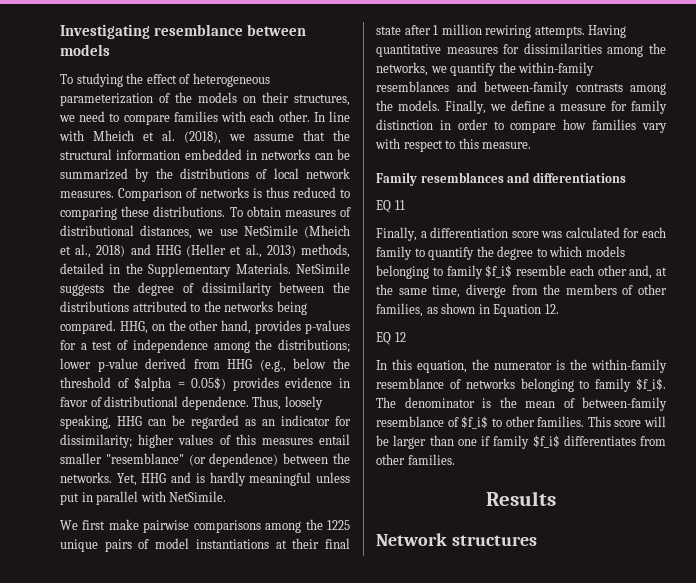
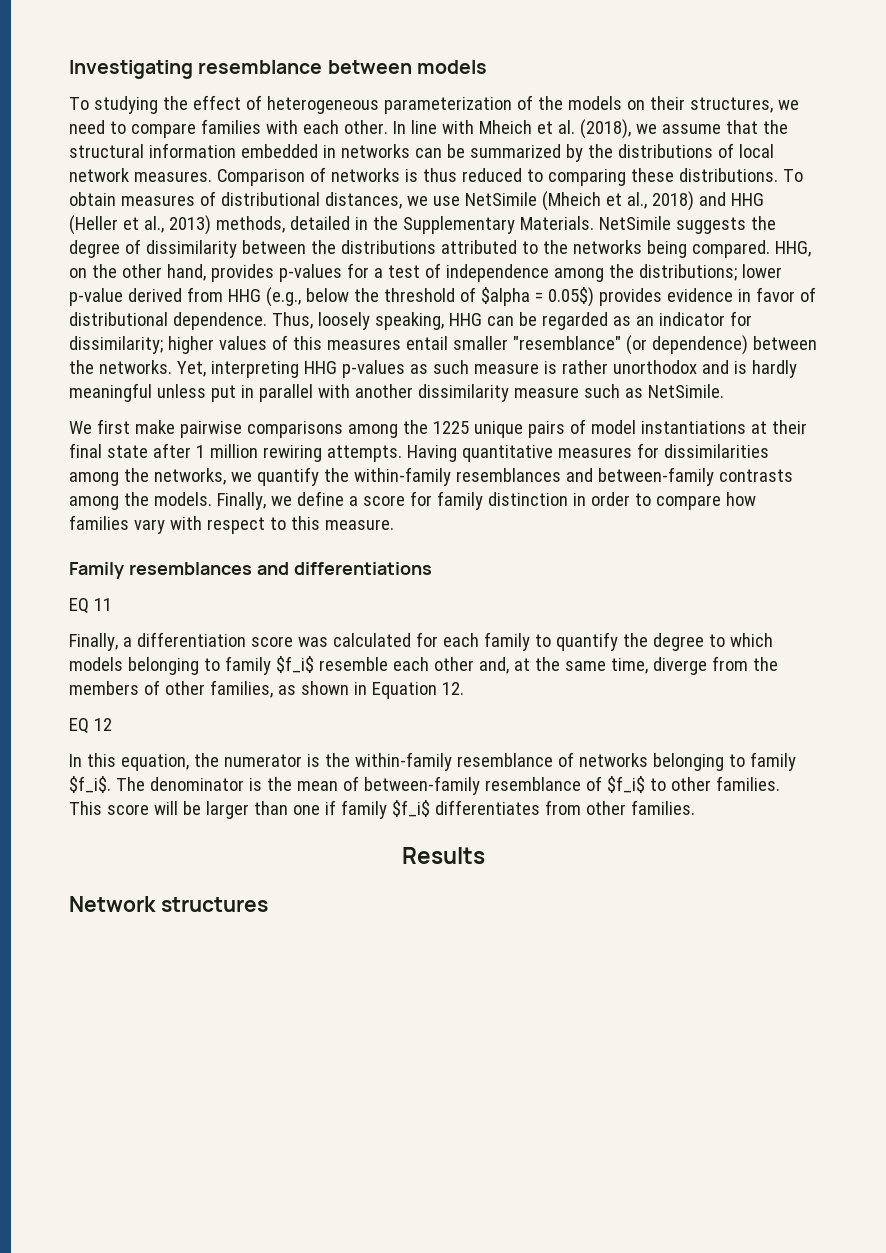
- Yet, HHG and is hardly meaningful unless put in parallel with NetSimile.
+ Yet, interpreting HHG p-values as such measure is rather unorthodox and is hardly meaningful unless put in parallel with another dissimilarity measure such as NetSimile.
- Finally, we define a measure for family distinction in order to compare how families vary with respect to this measure.
+ Finally, we define a score for family distinction in order to compare how families vary with respect to this measure.

